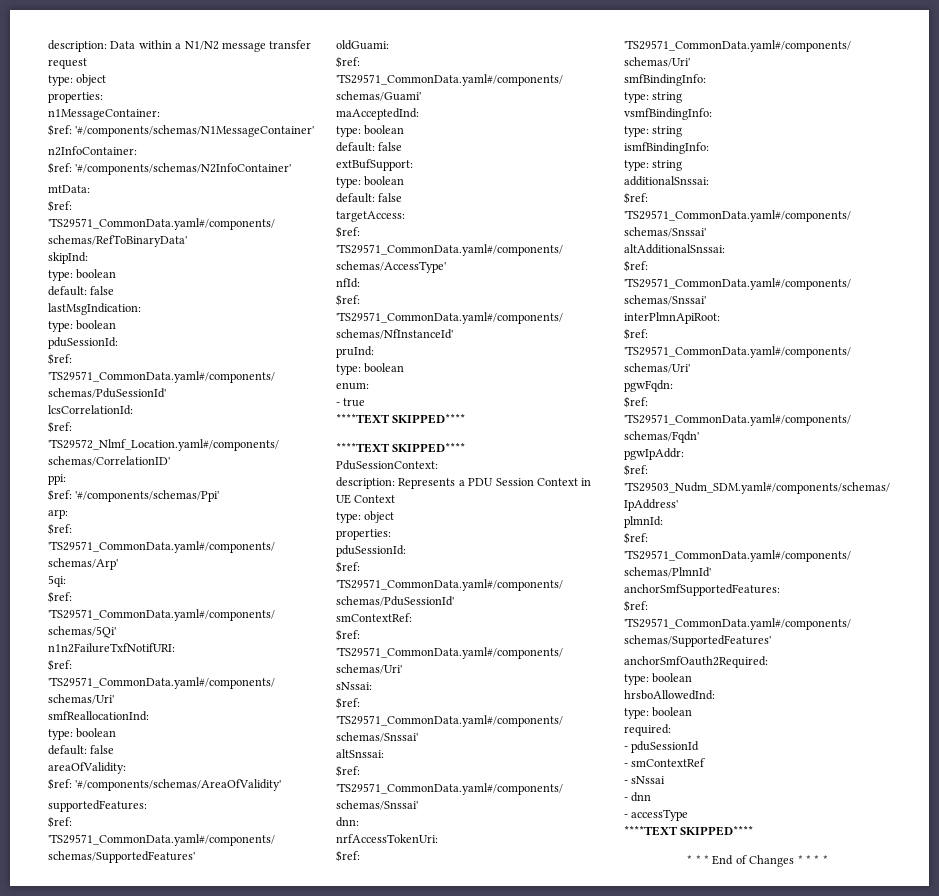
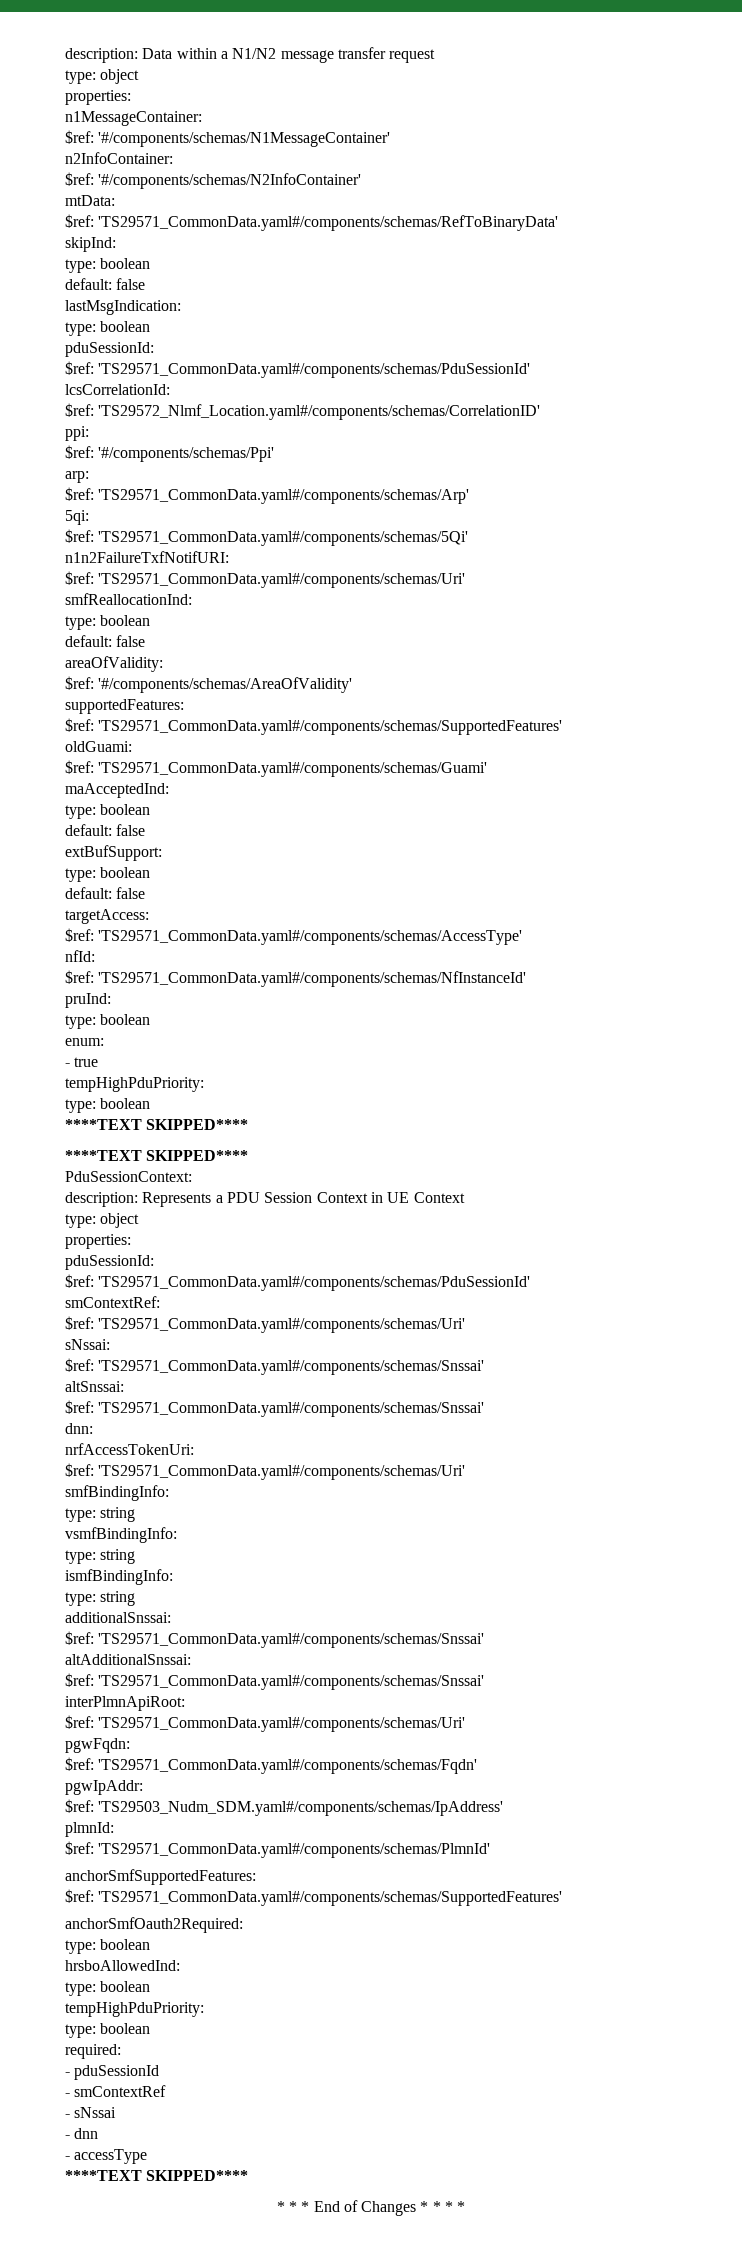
  - true
+ tempHighPduPriority:
+ type: boolean
  hrsboAllowedInd:
+ type: boolean
+ tempHighPduPriority:

